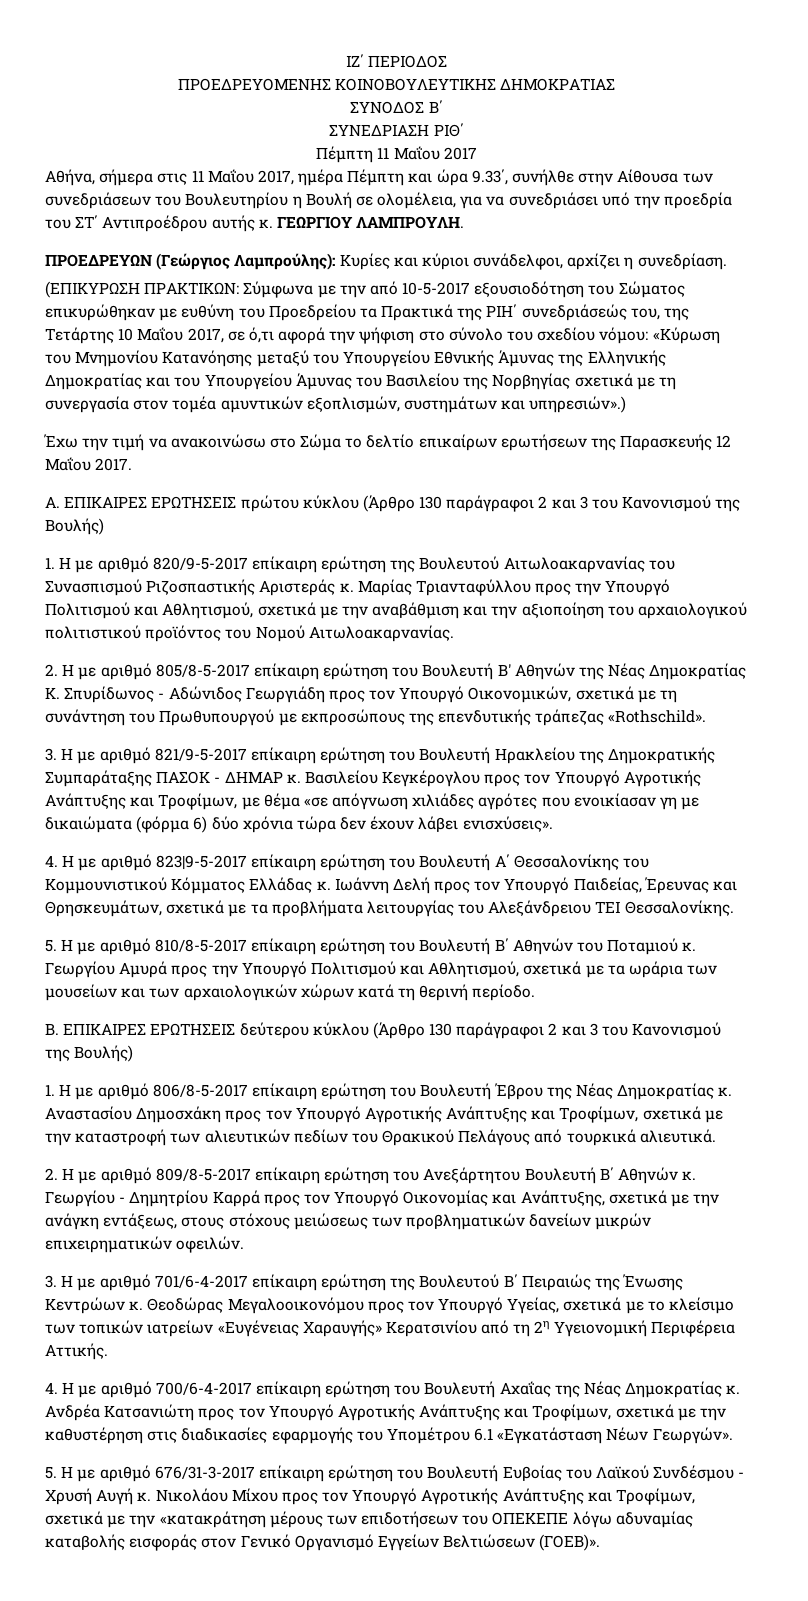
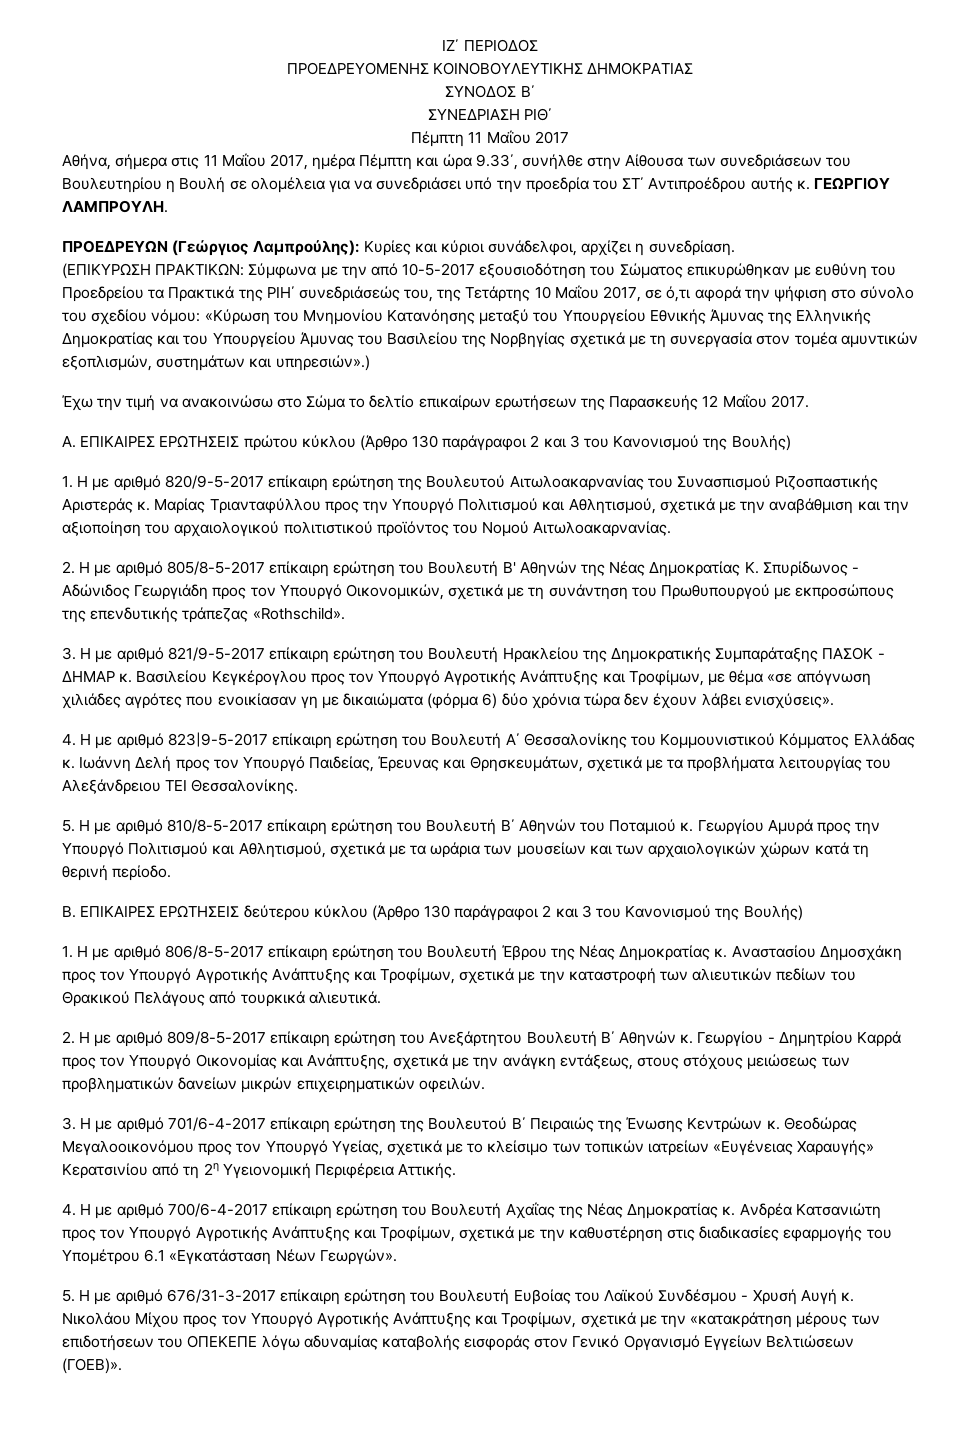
- Αθήνα, σήμερα στις 11 Μαΐου 2017, ημέρα Πέμπτη και ώρα 9.33΄, συνήλθε στην Αίθουσα των συνεδριάσεων του Βουλευτηρίου η Βουλή σε ολομέλεια, για να συνεδριάσει υπό την προεδρία του ΣΤ΄ Αντιπροέδρου αυτής κ.
+ Αθήνα, σήμερα στις 11 Μαΐου 2017, ημέρα Πέμπτη και ώρα 9.33΄, συνήλθε στην Αίθουσα των συνεδριάσεων του Βουλευτηρίου η Βουλή σε ολομέλεια για να συνεδριάσει υπό την προεδρία του ΣΤ΄ Αντιπροέδρου αυτής κ.

